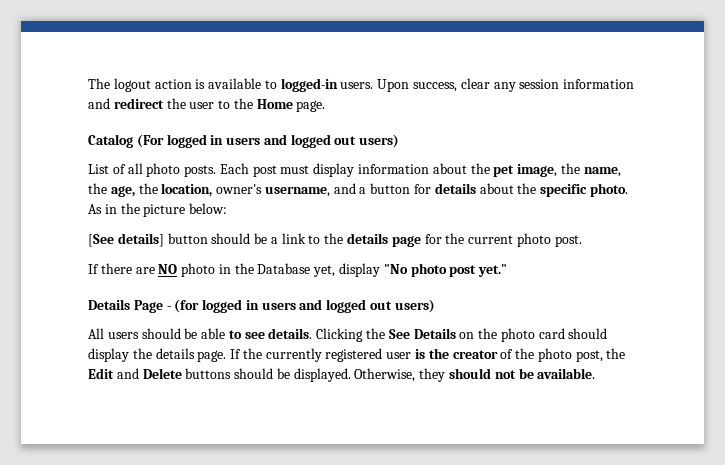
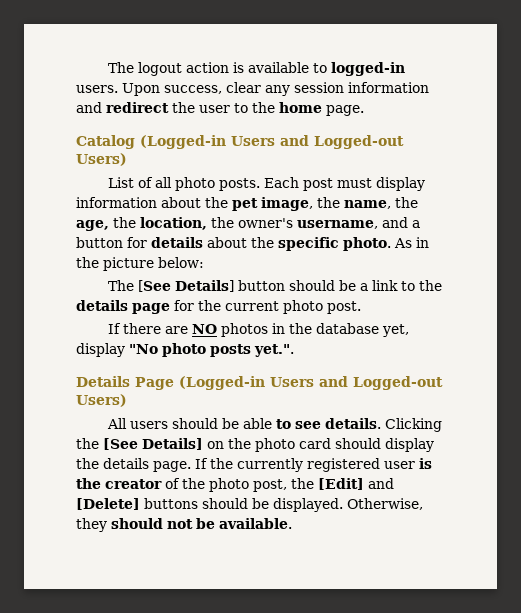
- Upon success, clear any session information and redirect the user to the Home page.
+ Upon success, clear any session information and redirect the user to the home page.
- Catalog (For logged in users and logged out users)
+ Catalog (Logged-in Users and Logged-out Users)
- Each post must display information about the pet image, the name, the age, the location, owner's username, and a button for details about the specific photo.
+ Each post must display information about the pet image, the name, the age, the location, the owner's username, and a button for details about the specific photo.
- [See details] button should be a link to the details page for the current photo post.
+ The [See Details] button should be a link to the details page for the current photo post.
- If there are NO photo in the Database yet, display "No photo post yet."
+ If there are NO photos in the database yet, display "No photo posts yet.".
- Details Page - (for logged in users and logged out users)
+ Details Page (Logged-in Users and Logged-out Users)
- Clicking the See Details on the photo card should display the details page.
+ Clicking the [See Details] on the photo card should display the details page.
- If the currently registered user is the creator of the photo post, the Edit and Delete buttons should be displayed.
+ If the currently registered user is the creator of the photo post, the [Edit] and [Delete] buttons should be displayed.

